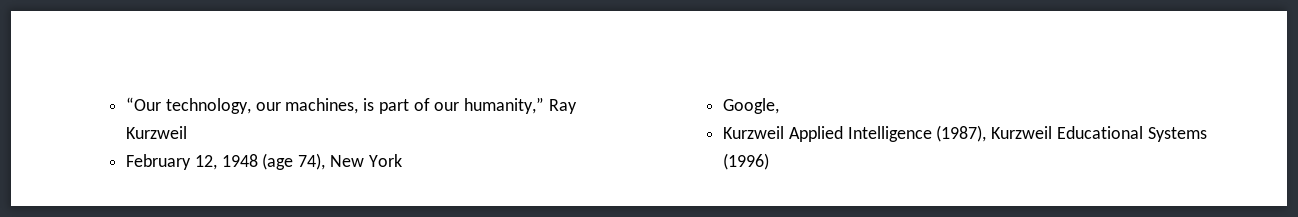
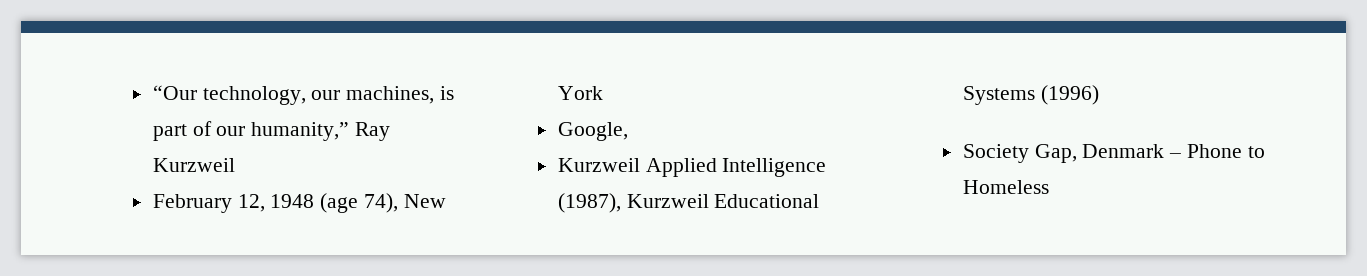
+ Society Gap, Denmark – Phone to Homeless

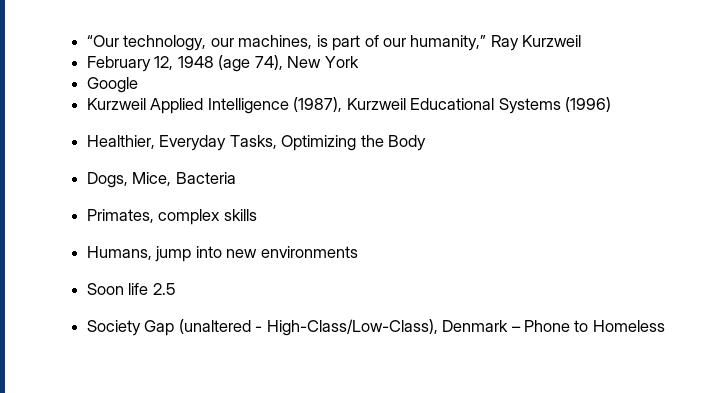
- Google,
+ Google
- Society Gap, Denmark – Phone to Homeless
+ Healthier, Everyday Tasks, Optimizing the Body
+ Dogs, Mice, Bacteria
+ Primates, complex skills
+ Humans, jump into new environments
+ Soon life 2.5
+ Society Gap (unaltered - High-Class/Low-Class), Denmark – Phone to Homeless

